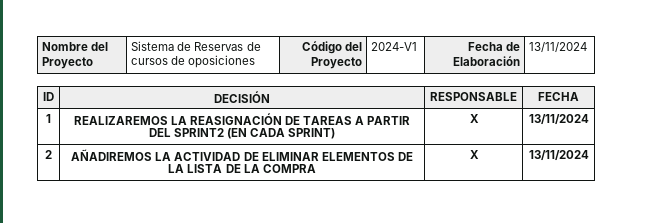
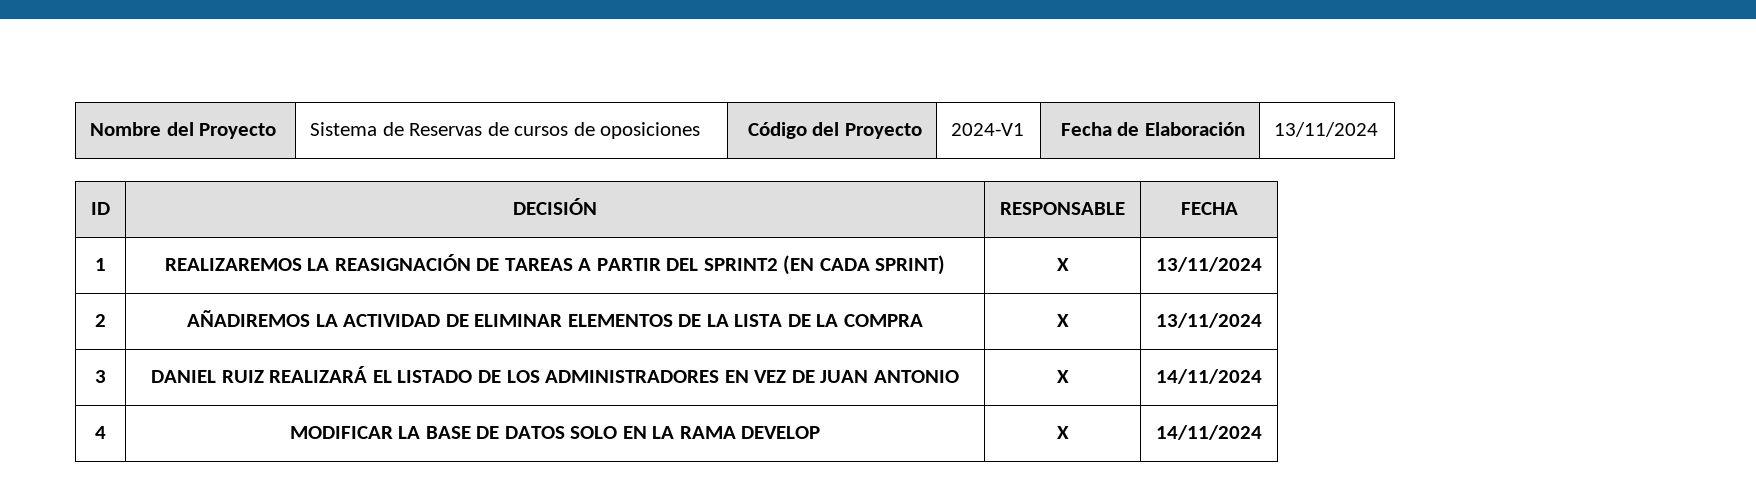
+ 3 | DANIEL RUIZ REALIZARÁ EL LISTADO DE LOS ADMINISTRADORES EN VEZ DE JUAN ANTONIO | X | 14/11/2024
+ 4 | MODIFICAR LA BASE DE DATOS SOLO EN LA RAMA DEVELOP | X | 14/11/2024

